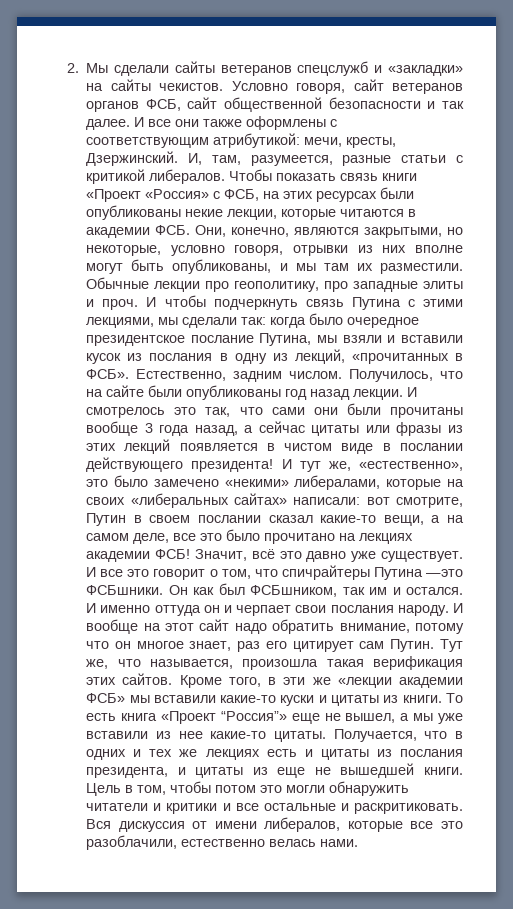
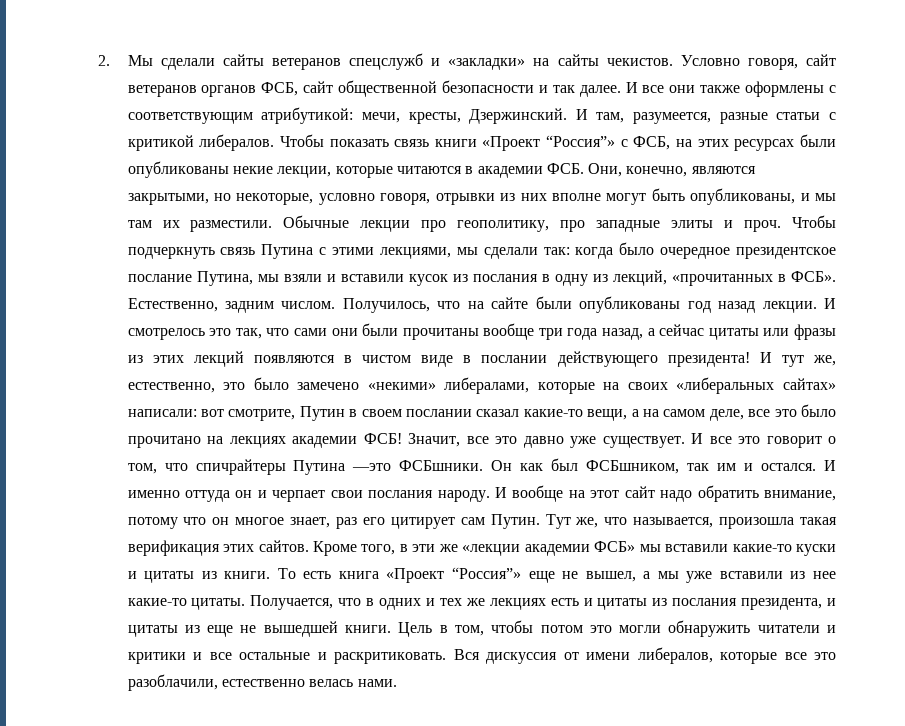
- И, там, разумеется, разные статьи с критикой либералов.
+ И там, разумеется, разные статьи с критикой либералов.
- Чтобы показать связь книги «Проект «Россия» с ФСБ, на этих ресурсах были опубликованы некие лекции, которые читаются в академии ФСБ. Они, конечно, являются закрытыми, но некоторые, условно говоря, отрывки из них вполне могут быть опубликованы, и мы там их разместили.
+ Чтобы показать связь книги «Проект “Россия”» с ФСБ, на этих ресурсах были опубликованы некие лекции, которые читаются в академии ФСБ. Они, конечно, являются закрытыми, но некоторые, условно говоря, отрывки из них вполне могут быть опубликованы, и мы там их разместили.
- И чтобы подчеркнуть связь Путина с этими лекциями, мы сделали так: когда было очередное президентское послание Путина, мы взяли и вставили кусок из послания в одну из лекций, «прочитанных в ФСБ».
+ Чтобы подчеркнуть связь Путина с этими лекциями, мы сделали так: когда было очередное президентское послание Путина, мы взяли и вставили кусок из послания в одну из лекций, «прочитанных в ФСБ».
- И смотрелось это так, что сами они были прочитаны вообще 3 года назад, а сейчас цитаты или фразы из этих лекций появляется в чистом виде в послании действующего президента!
+ И смотрелось это так, что сами они были прочитаны вообще три года назад, а сейчас цитаты или фразы из этих лекций появляются в чистом виде в послании действующего президента!
- И тут же, «естественно», это было замечено «некими» либералами, которые на своих «либеральных сайтах» написали: вот смотрите, Путин в своем послании сказал какие-то вещи, а на самом деле, все это было прочитано на лекциях академии ФСБ!
+ И тут же, естественно, это было замечено «некими» либералами, которые на своих «либеральных сайтах» написали: вот смотрите, Путин в своем послании сказал какие-то вещи, а на самом деле, все это было прочитано на лекциях академии ФСБ!
- Значит, всё это давно уже существует.
+ Значит, все это давно уже существует.

